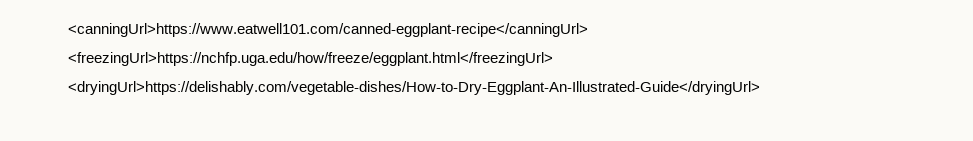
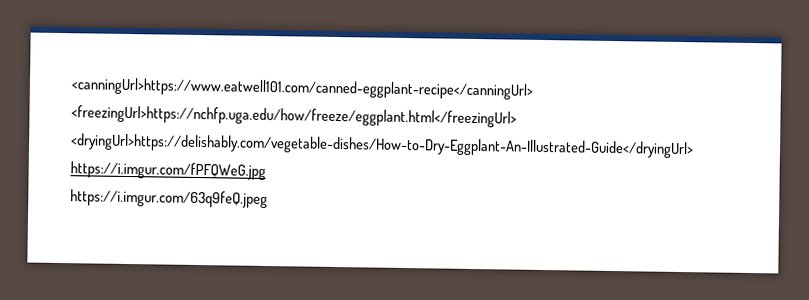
+ https://i.imgur.com/fPFQWeG.jpg
+ https://i.imgur.com/63q9feQ.jpeg

